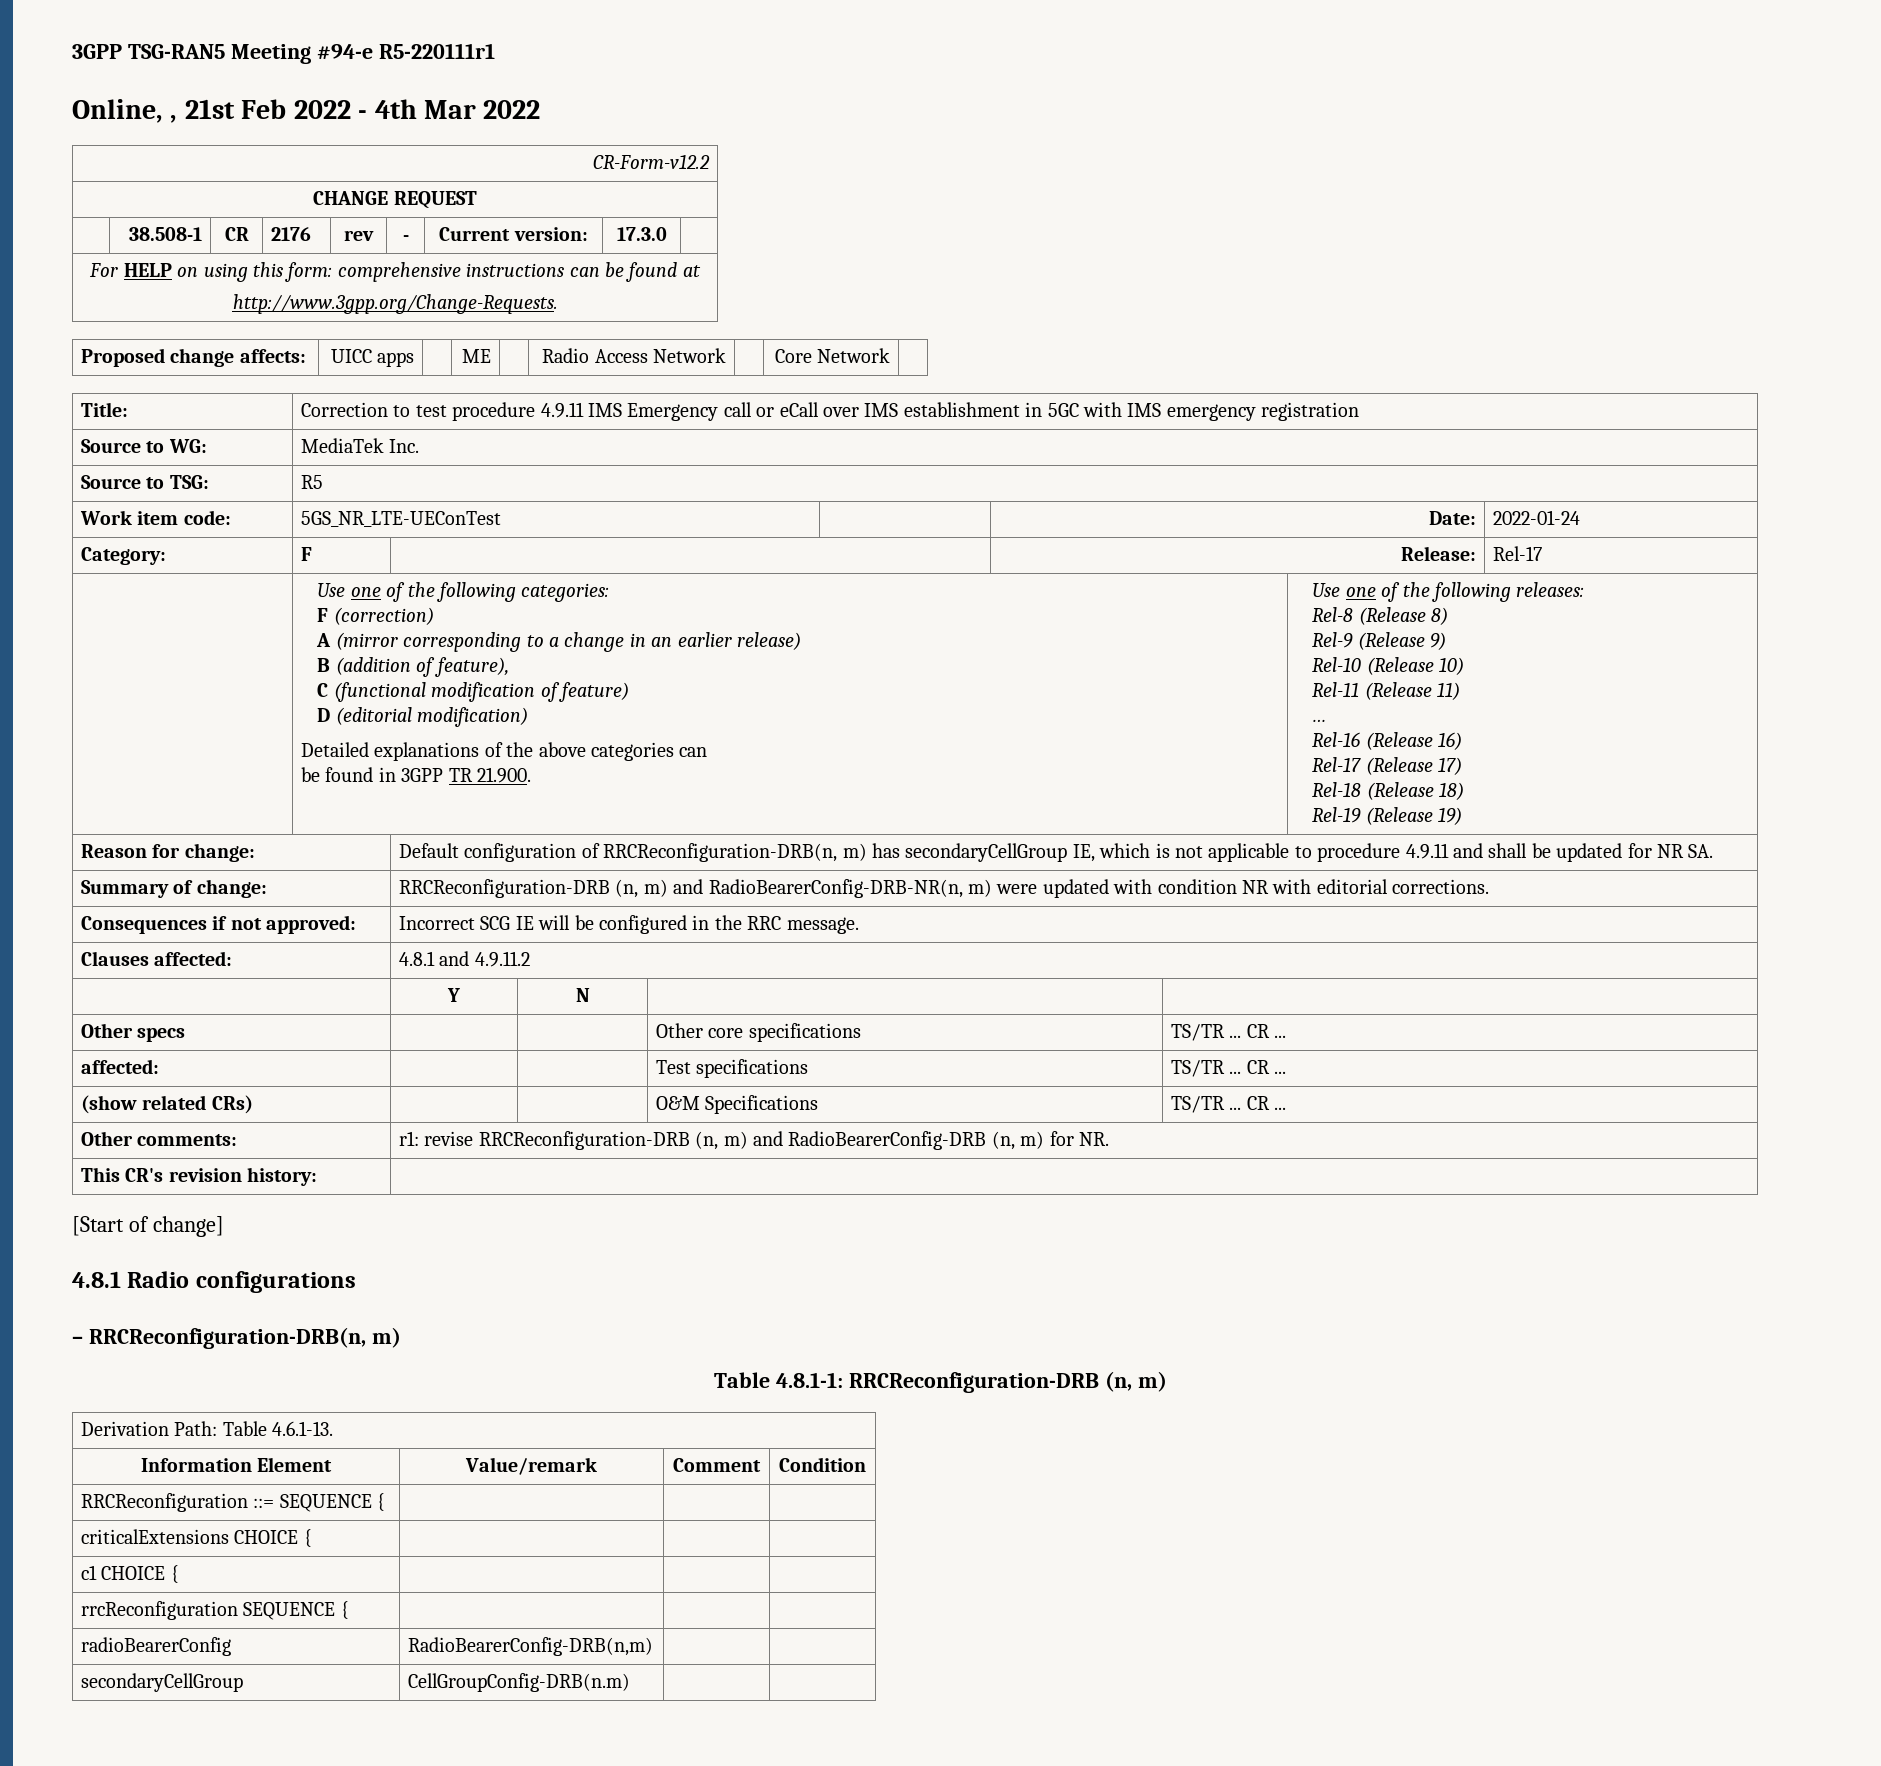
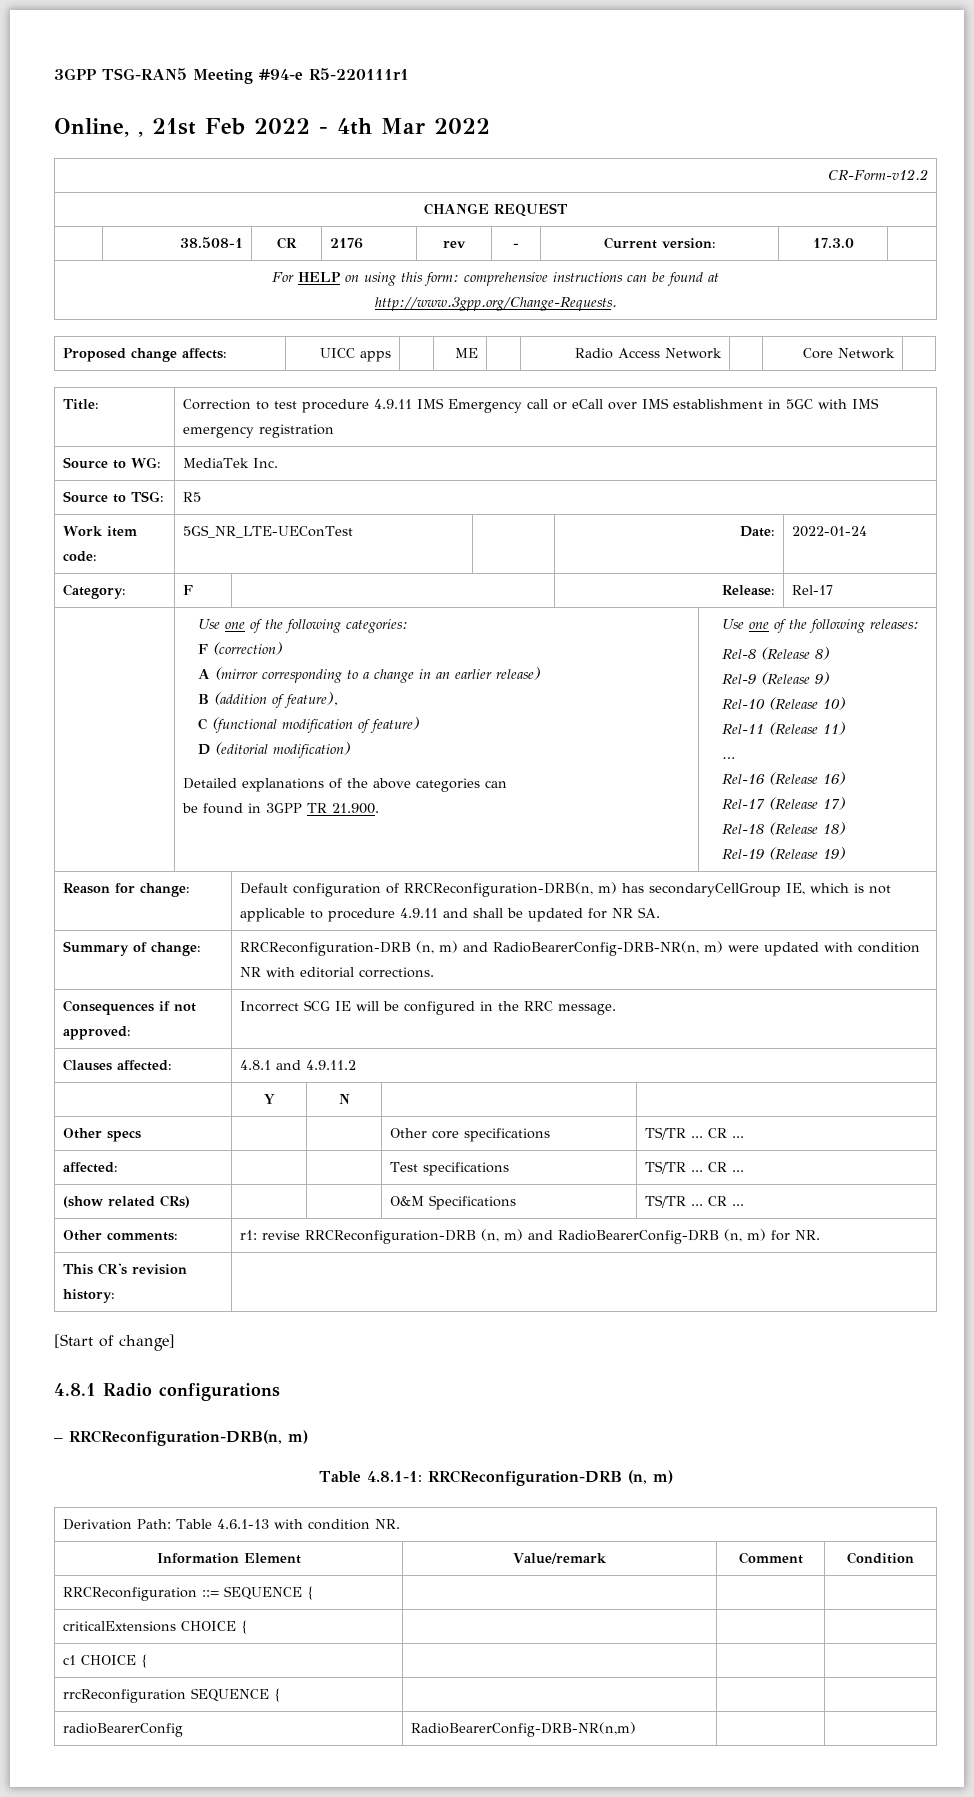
- Derivation Path: Table 4.6.1-13.
+ Derivation Path: Table 4.6.1-13 with condition NR.
- radioBearerConfig | RadioBearerConfig-DRB(n,m) | |
- secondaryCellGroup | CellGroupConfig-DRB(n.m) | |
+ radioBearerConfig | RadioBearerConfig-DRB-NR(n,m) | |

